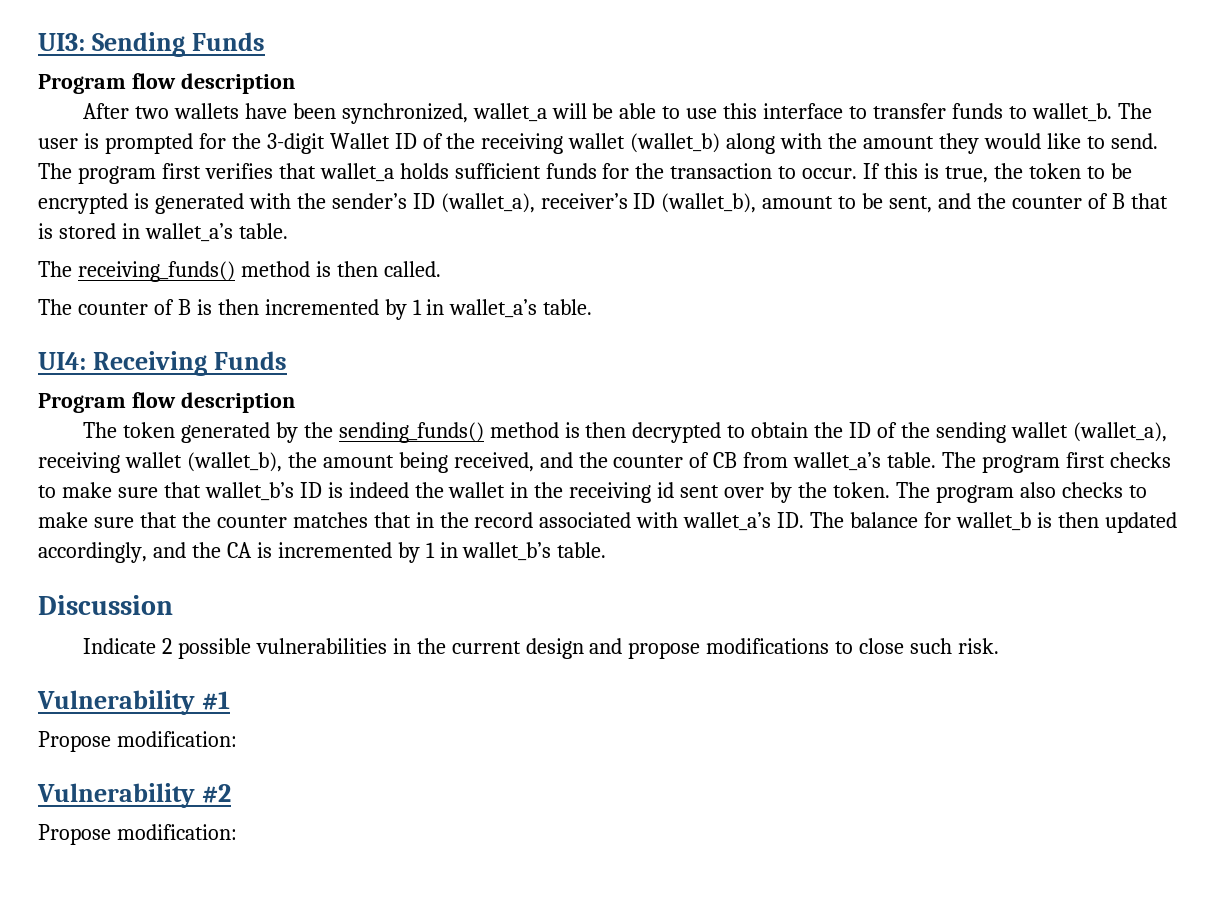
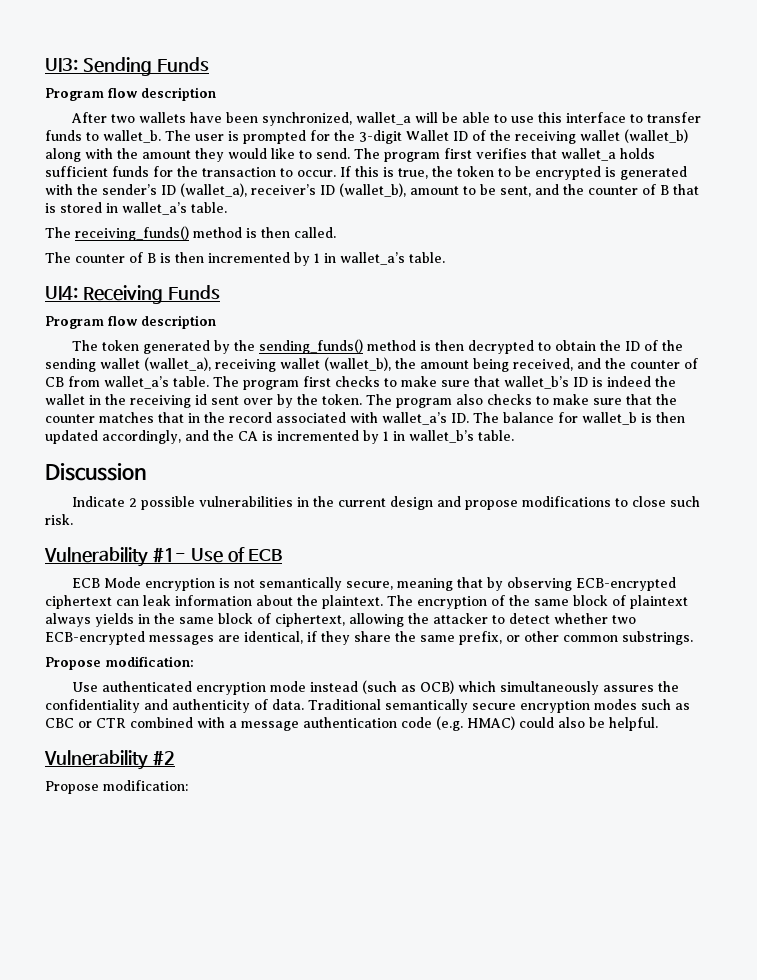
- Vulnerability #1
+ Vulnerability #1- Use of ECB
+ ECB Mode encryption is not semantically secure, meaning that by observing ECB-encrypted ciphertext can leak information about the plaintext. The encryption of the same block of plaintext always yields in the same block of ciphertext, allowing the attacker to detect whether two ECB-encrypted messages are identical, if they share the same prefix, or other common substrings.
  Propose modification:
+ Use authenticated encryption mode instead (such as OCB) which simultaneously assures the confidentiality and authenticity of data. Traditional semantically secure encryption modes such as CBC or CTR combined with a message authentication code (e.g. HMAC) could also be helpful.

